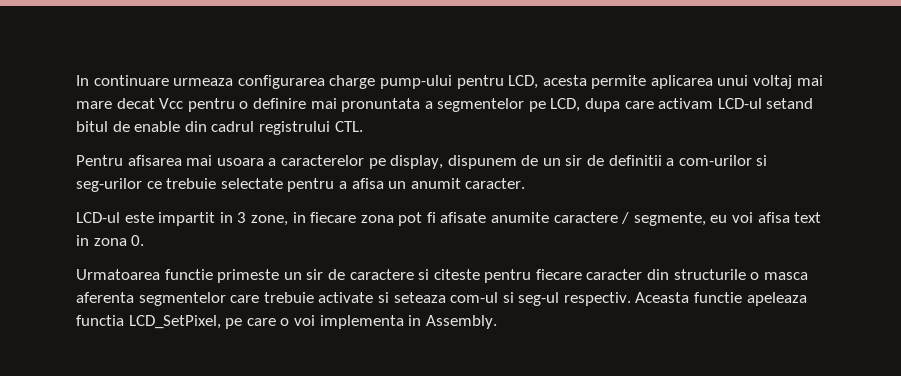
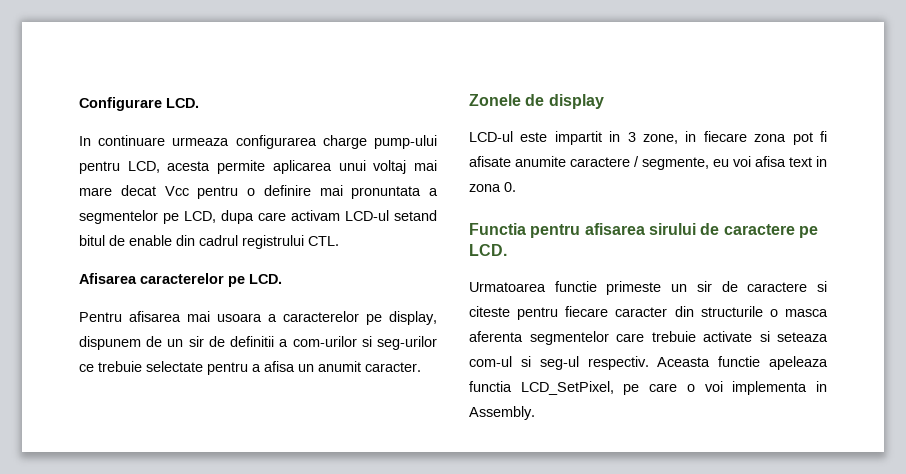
+ Configurare LCD.
+ Afisarea caracterelor pe LCD.
+ Zonele de display
+ Functia pentru afisarea sirului de caractere pe LCD.

